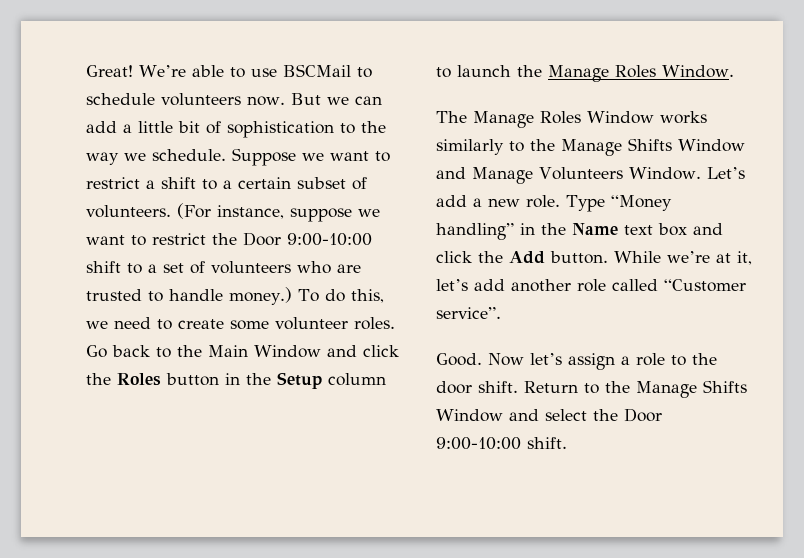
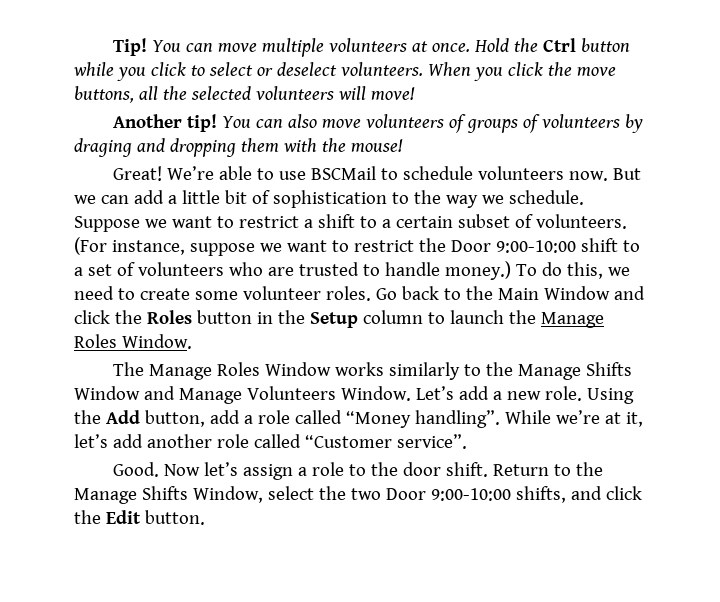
+ Tip! You can move multiple volunteers at once. Hold the Ctrl button while you click to select or deselect volunteers. When you click the move buttons, all the selected volunteers will move!
+ Another tip! You can also move volunteers of groups of volunteers by draging and dropping them with the mouse!
- Type “Money handling” in the Name text box and click the Add button.
+ Using the Add button, add a role called “Money handling”.
- Return to the Manage Shifts Window and select the Door 9:00-10:00 shift.
+ Return to the Manage Shifts Window, select the two Door 9:00-10:00 shifts, and click the Edit button.

